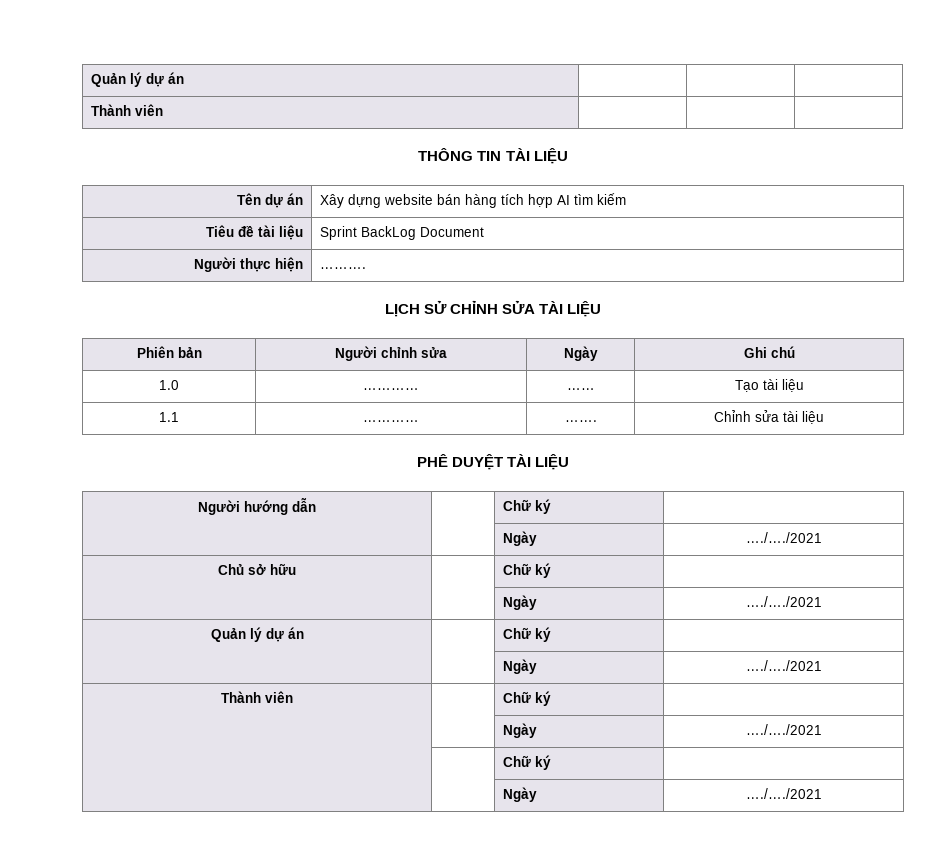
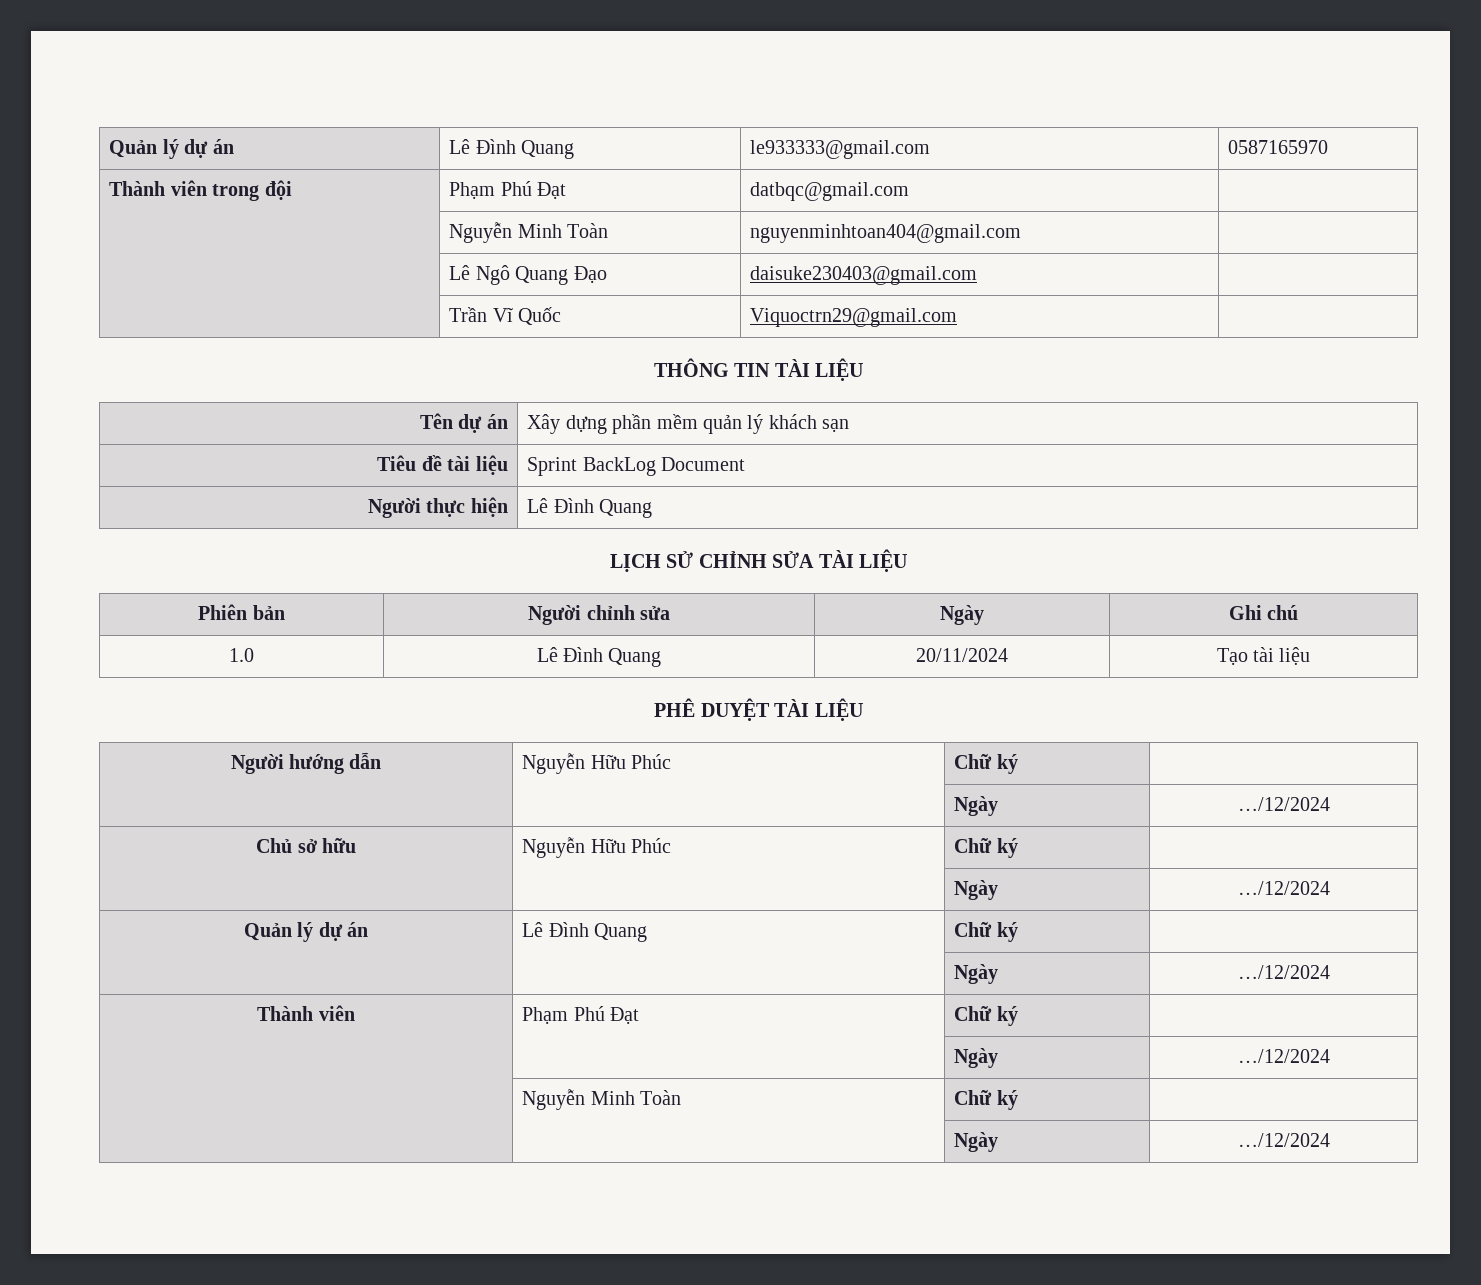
- Quản lý dự án | | |
- Thành viên | | |
+ Quản lý dự án | Lê Đình Quang | le933333@gmail.com | 0587165970
+ Thành viên trong đội | Phạm Phú Đạt | datbqc@gmail.com |
+ | Nguyễn Minh Toàn | nguyenminhtoan404@gmail.com |
+ | Lê Ngô Quang Đạo | daisuke230403@gmail.com |
+ | Trần Vĩ Quốc | Viquoctrn29@gmail.com |
- Tên dự án | Xây dựng website bán hàng tích hợp AI tìm kiếm
+ Tên dự án | Xây dựng phần mềm quản lý khách sạn
- Người thực hiện | ……….
+ Người thực hiện | Lê Đình Quang
- 1.0 | ………… | …… | Tạo tài liệu
+ 1.0 | Lê Đình Quang | 20/11/2024 | Tạo tài liệu
- 1.1 | ………… | ……. | Chỉnh sửa tài liệu
- Người hướng dẫn | | Chữ ký |
- | | Ngày | …./…./2021
+ Người hướng dẫn | Nguyễn Hữu Phúc | Chữ ký |
+ | | Ngày | …/12/2024
- Chủ sở hữu | | Chữ ký |
- | | Ngày | …./…./2021
- Quản lý dự án | | Chữ ký |
- | | Ngày | …./…./2021
- Thành viên | | Chữ ký |
- | | Ngày | …./…./2021
- | | Chữ ký |
- | | Ngày | …./…./2021
+ Chủ sở hữu | Nguyễn Hữu Phúc | Chữ ký |
+ | | Ngày | …/12/2024
+ Quản lý dự án | Lê Đình Quang | Chữ ký |
+ | | Ngày | …/12/2024
+ Thành viên | Phạm Phú Đạt | Chữ ký |
+ | | Ngày | …/12/2024
+ | Nguyễn Minh Toàn | Chữ ký |
+ | | Ngày | …/12/2024

